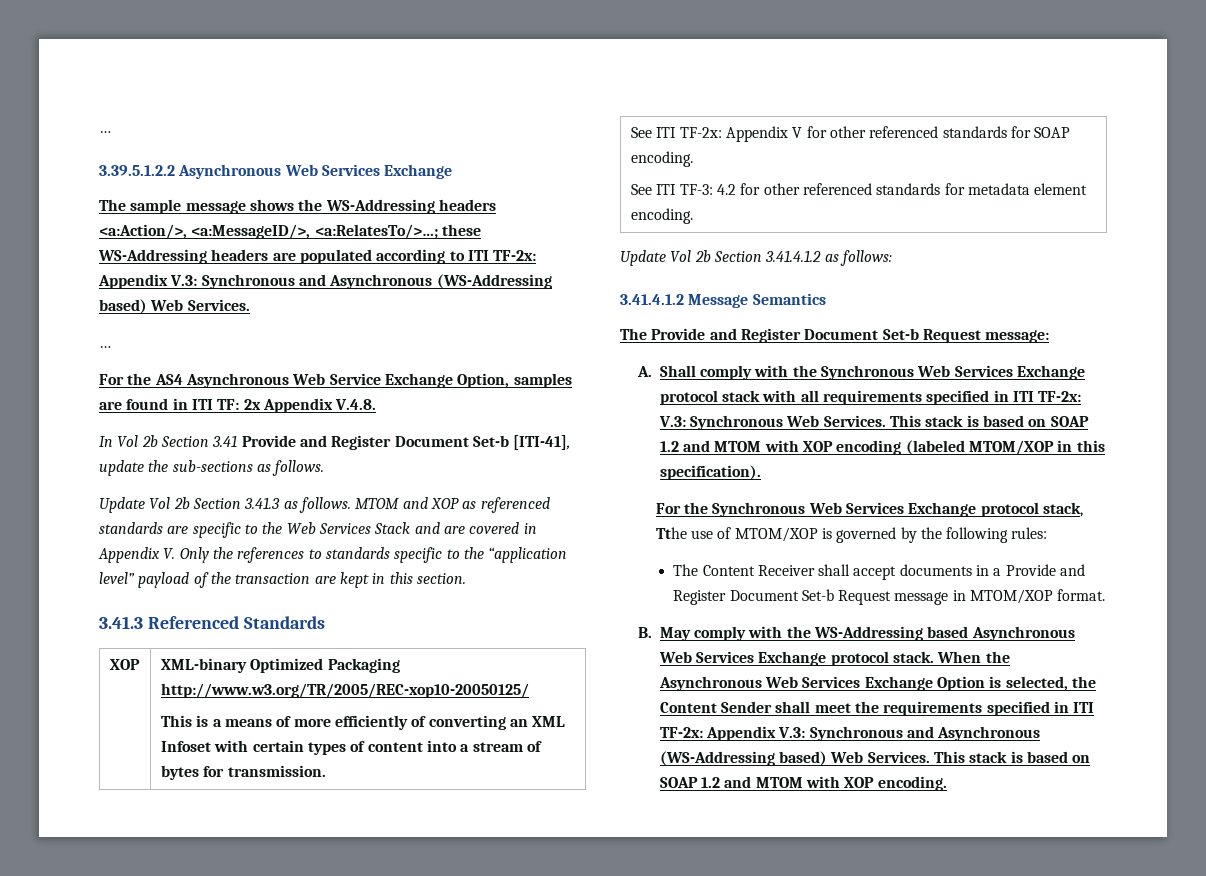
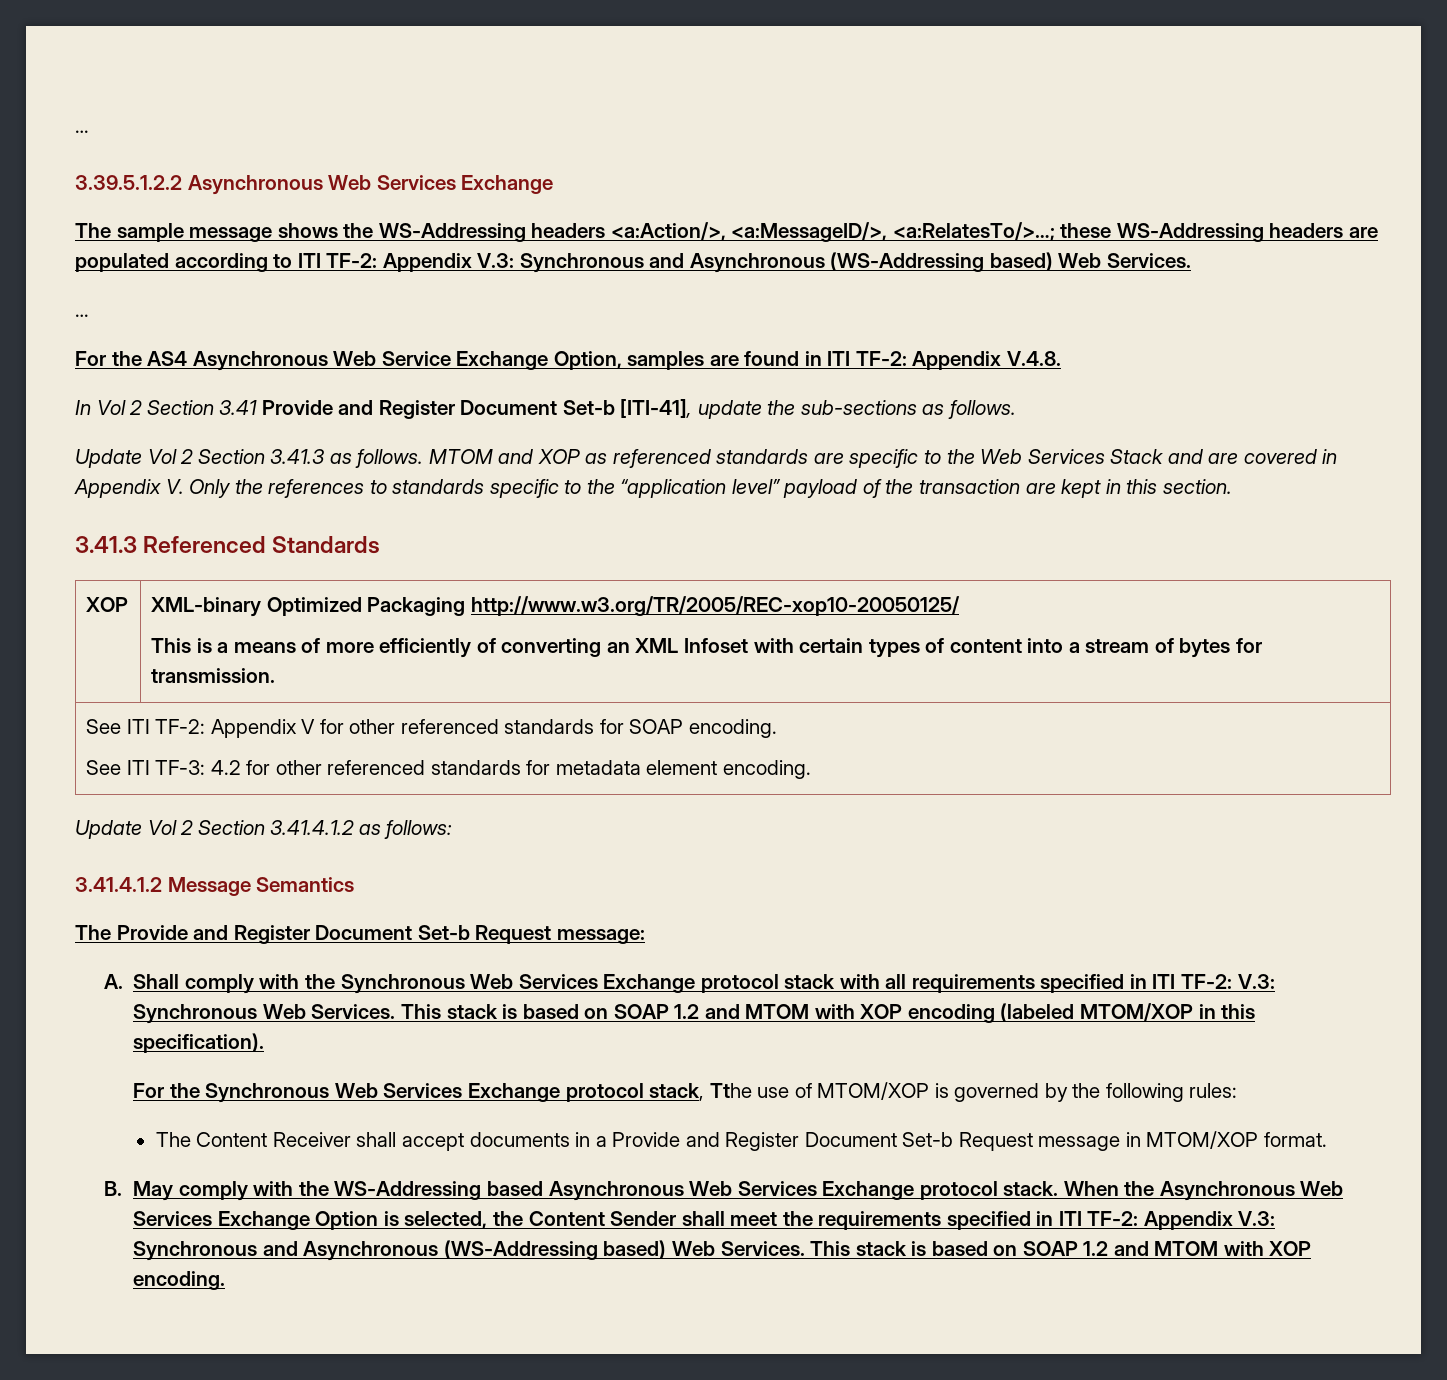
- The sample message shows the WS-Addressing headers <a:Action/>, <a:MessageID/>, <a:RelatesTo/>…; these WS-Addressing headers are populated according to ITI TF-2x: Appendix V.3: Synchronous and Asynchronous (WS-Addressing based) Web Services.
+ The sample message shows the WS-Addressing headers <a:Action/>, <a:MessageID/>, <a:RelatesTo/>…; these WS-Addressing headers are populated according to ITI TF-2: Appendix V.3: Synchronous and Asynchronous (WS-Addressing based) Web Services.
- For the AS4 Asynchronous Web Service Exchange Option, samples are found in ITI TF: 2x Appendix V.4.8.
+ For the AS4 Asynchronous Web Service Exchange Option, samples are found in ITI TF-2: Appendix V.4.8.
- In Vol 2b Section 3.41 Provide and Register Document Set-b [ITI-41], update the sub-sections as follows.
+ In Vol 2 Section 3.41 Provide and Register Document Set-b [ITI-41], update the sub-sections as follows.
- Update Vol 2b Section 3.41.3 as follows.
+ Update Vol 2 Section 3.41.3 as follows.
- See ITI TF-2x: Appendix V for other referenced standards for SOAP encoding.
+ See ITI TF-2: Appendix V for other referenced standards for SOAP encoding.
- Update Vol 2b Section 3.41.4.1.2 as follows:
+ Update Vol 2 Section 3.41.4.1.2 as follows:
- A. Shall comply with the Synchronous Web Services Exchange protocol stack with all requirements specified in ITI TF-2x: V.3: Synchronous Web Services.
+ A. Shall comply with the Synchronous Web Services Exchange protocol stack with all requirements specified in ITI TF-2: V.3: Synchronous Web Services.
- When the Asynchronous Web Services Exchange Option is selected, the Content Sender shall meet the requirements specified in ITI TF-2x: Appendix V.3: Synchronous and Asynchronous (WS-Addressing based) Web Services.
+ When the Asynchronous Web Services Exchange Option is selected, the Content Sender shall meet the requirements specified in ITI TF-2: Appendix V.3: Synchronous and Asynchronous (WS-Addressing based) Web Services.

